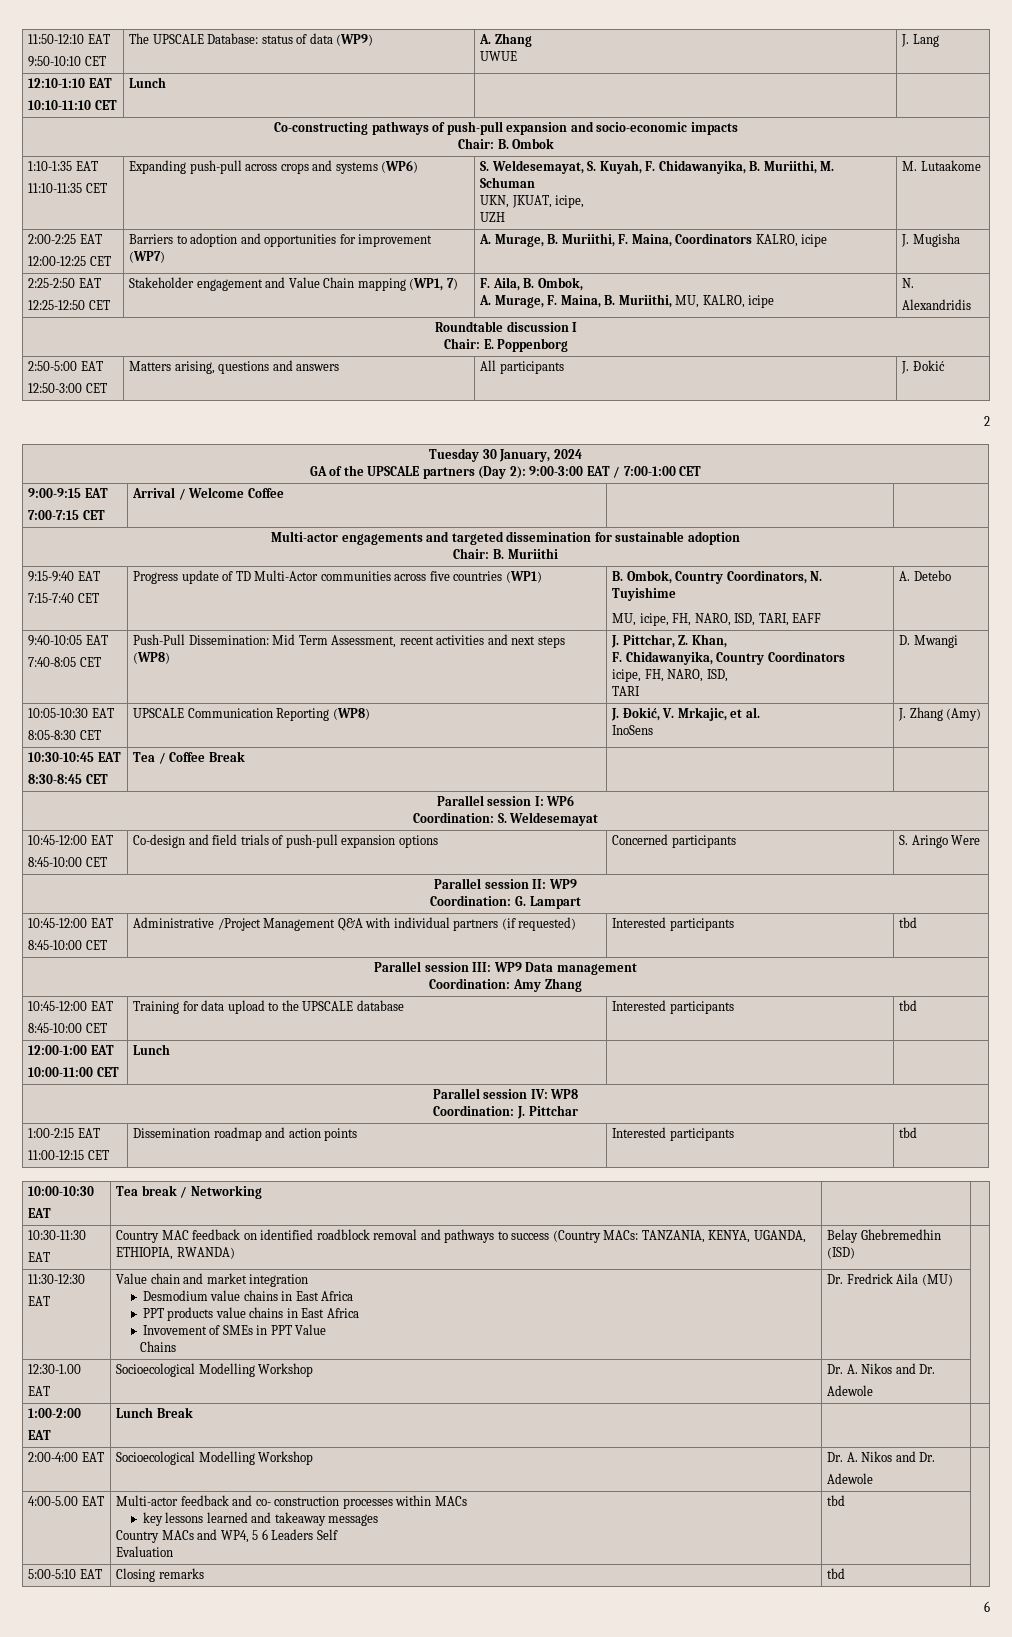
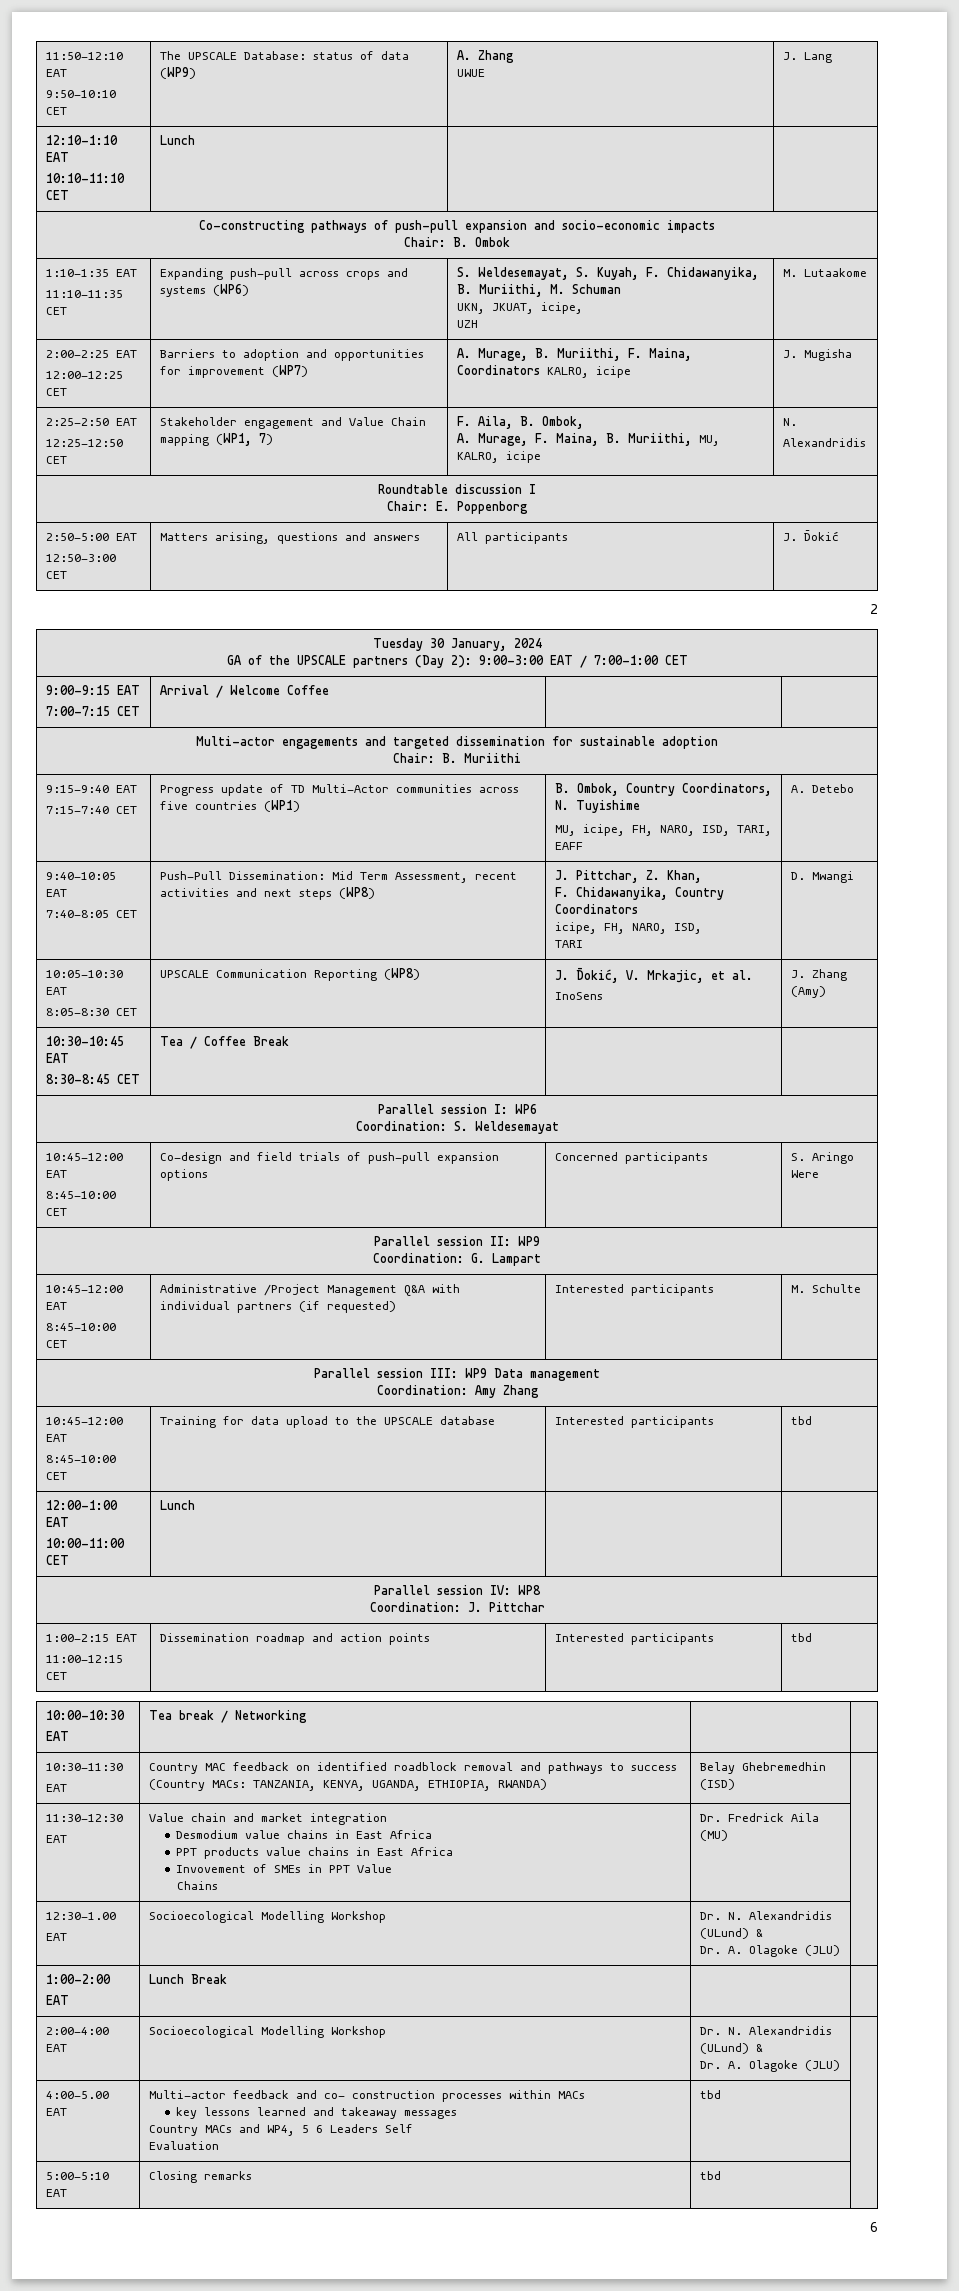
  Parallel session II: WP9
  Coordination: G. Lampart
  10:45-12:00 EAT
- 8:45-10:00 CET | Administrative /Project Management Q&A with individual partners (if requested) | Interested participants | tbd
+ 8:45-10:00 CET | Administrative /Project Management Q&A with individual partners (if requested) | Interested participants | M. Schulte
  12:30-1.00
- EAT | Socioecological Modelling Workshop | Dr. A. Nikos and Dr.
- Adewole |
+ EAT | Socioecological Modelling Workshop | Dr. N. Alexandridis (ULund) &
+ Dr. A. Olagoke (JLU) |
- 2:00-4:00 EAT | Socioecological Modelling Workshop | Dr. A. Nikos and Dr.
- Adewole |
+ 2:00-4:00 EAT | Socioecological Modelling Workshop | Dr. N. Alexandridis (ULund) &
+ Dr. A. Olagoke (JLU) |

